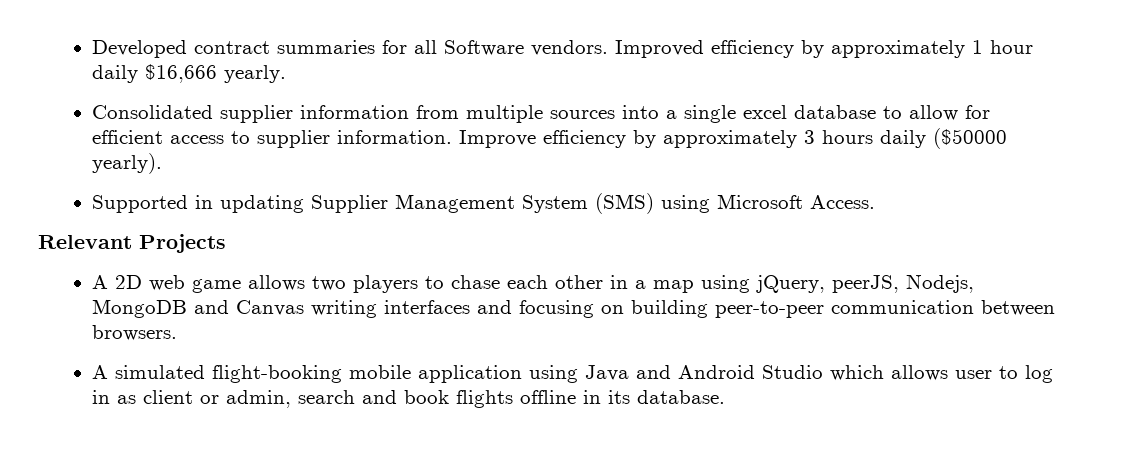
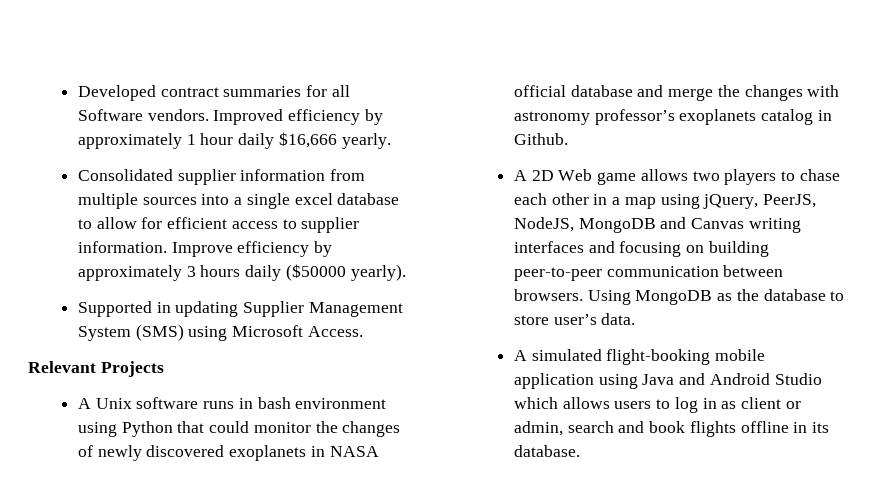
+ A Unix software runs in bash environment using Python that could monitor the changes of newly discovered exoplanets in NASA official database and merge the changes with astronomy professor’s exoplanets catalog in Github.
- A 2D web game allows two players to chase each other in a map using jQuery, peerJS, Nodejs, MongoDB and Canvas writing interfaces and focusing on building peer-to-peer communication between browsers.
+ A 2D Web game allows two players to chase each other in a map using jQuery, PeerJS, NodeJS, MongoDB and Canvas writing interfaces and focusing on building peer-to-peer communication between browsers. Using MongoDB as the database to store user’s data.
- A simulated flight-booking mobile application using Java and Android Studio which allows user to log in as client or admin, search and book flights offline in its database.
+ A simulated flight-booking mobile application using Java and Android Studio which allows users to log in as client or admin, search and book flights offline in its database.

